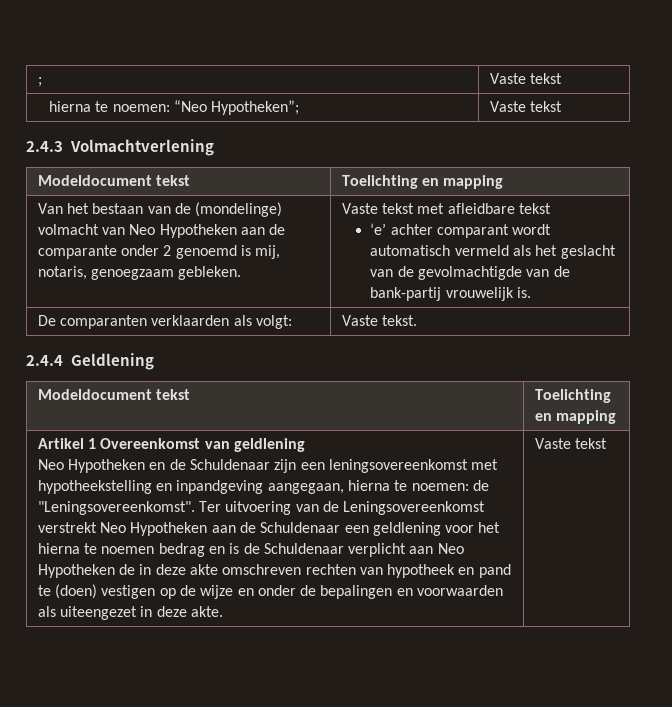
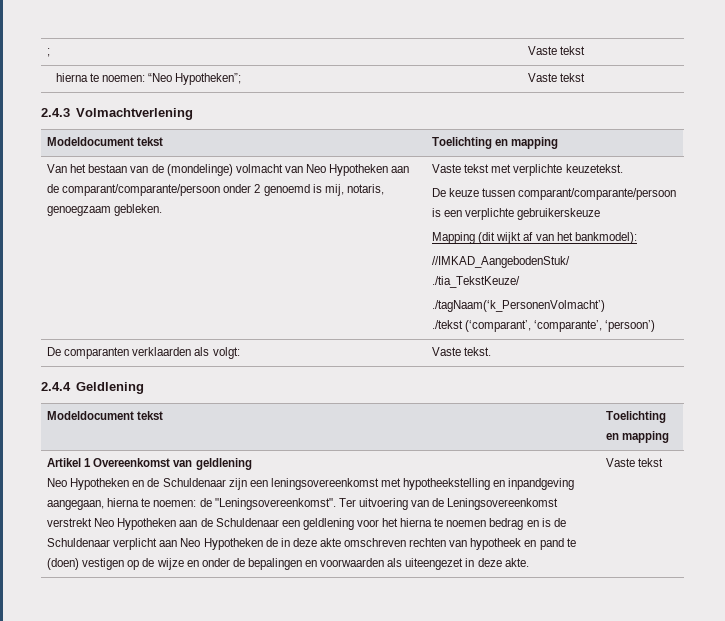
- Van het bestaan van de (mondelinge) volmacht van Neo Hypotheken aan de comparante onder 2 genoemd is mij, notaris, genoegzaam gebleken.
+ Van het bestaan van de (mondelinge) volmacht van Neo Hypotheken aan de comparant/comparante/persoon onder 2 genoemd is mij, notaris, genoegzaam gebleken.
- Vaste tekst met afleidbare tekst
- ‘e’ achter comparant wordt automatisch vermeld als het geslacht van de gevolmachtigde van de bank-partij vrouwelijk is.
+ Vaste tekst met verplichte keuzetekst.
+ De keuze tussen comparant/comparante/persoon is een verplichte gebruikerskeuze
+ Mapping (dit wijkt af van het bankmodel):
+ //IMKAD_AangebodenStuk/
+ ./tia_TekstKeuze/
+ ./tagNaam(‘k_PersonenVolmacht’)
+ ./tekst (‘comparant’, ‘comparante’, ‘persoon’)

